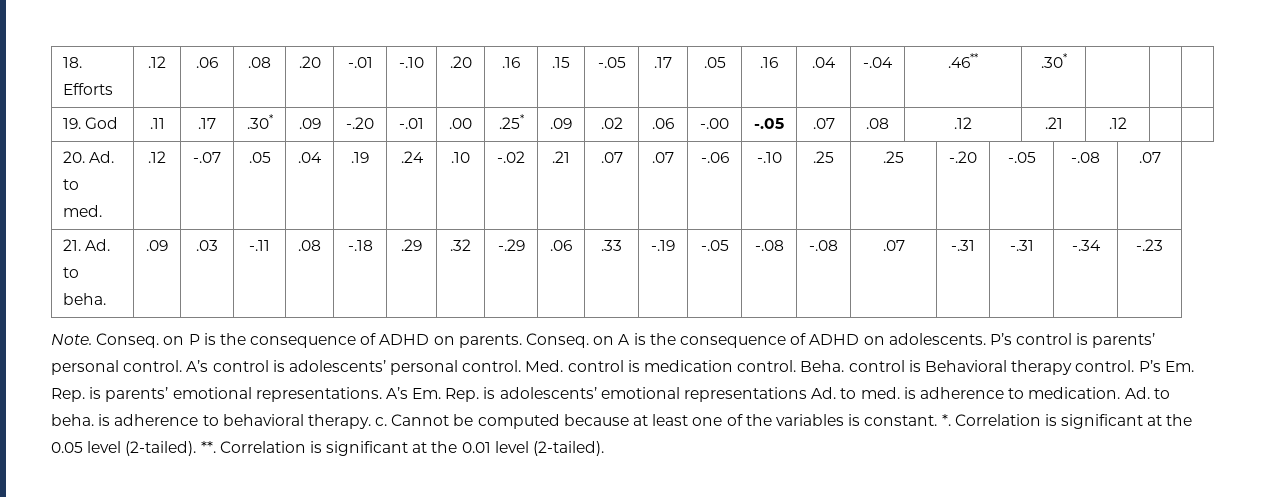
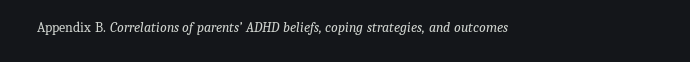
- 18. Efforts | .12 | .06 | .08 | .20 | -.01 | -.10 | .20 | .16 | .15 | -.05 | .17 | .05 | .16 | .04 | -.04 | .46** | .30* | | |
- 19. God | .11 | .17 | .30* | .09 | -.20 | -.01 | .00 | .25* | .09 | .02 | .06 | -.00 | -.05 | .07 | .08 | .12 | .21 | .12 | |
- 20. Ad. to med. | .12 | -.07 | .05 | .04 | .19 | .24 | .10 | -.02 | .21 | .07 | .07 | -.06 | -.10 | .25 | .25 | -.20 | -.05 | -.08 | .07
- 21. Ad. to beha. | .09 | .03 | -.11 | .08 | -.18 | .29 | .32 | -.29 | .06 | .33 | -.19 | -.05 | -.08 | -.08 | .07 | -.31 | -.31 | -.34 | -.23
- Note. Conseq. on P is the consequence of ADHD on parents. Conseq. on A is the consequence of ADHD on adolescents. P’s control is parents’ personal control. A’s control is adolescents’ personal control. Med. control is medication control. Beha. control is Behavioral therapy control. P’s Em. Rep. is parents’ emotional representations. A’s Em. Rep. is adolescents’ emotional representations Ad. to med. is adherence to medication. Ad. to beha. is adherence to behavioral therapy. c. Cannot be computed because at least one of the variables is constant. *. Correlation is significant at the 0.05 level (2-tailed). **. Correlation is significant at the 0.01 level (2-tailed).
+ Appendix B. Correlations of parents’ ADHD beliefs, coping strategies, and outcomes

